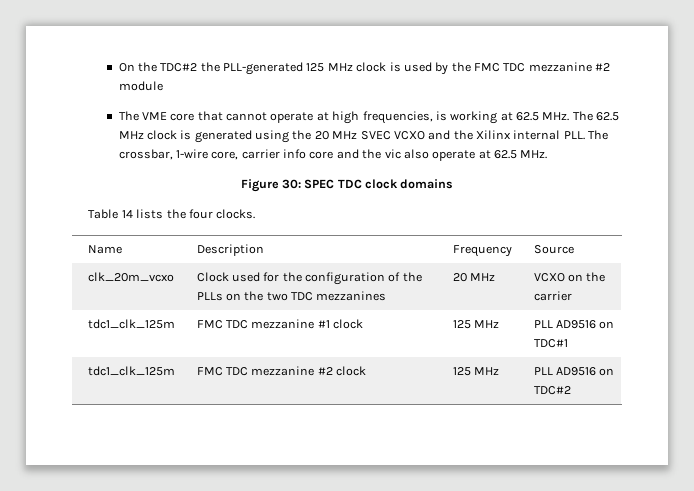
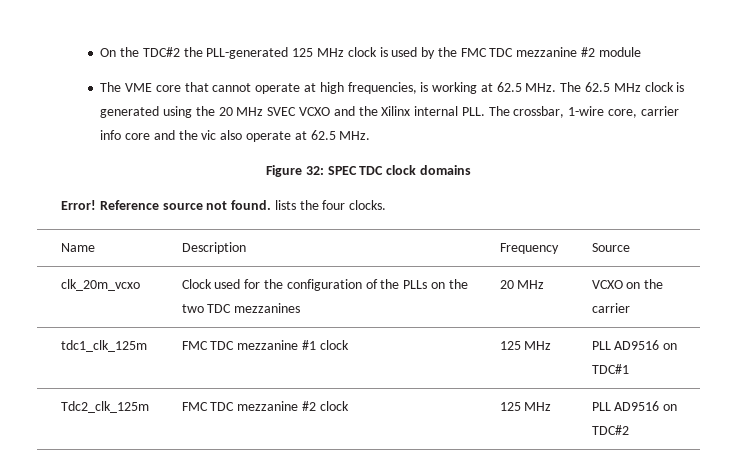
- Figure 30: SPEC TDC clock domains
+ Figure 32: SPEC TDC clock domains
- Table 14 lists the four clocks.
+ Error! Reference source not found. lists the four clocks.
- tdc1_clk_125m | FMC TDC mezzanine #2 clock | 125 MHz | PLL AD9516 on TDC#2
+ Tdc2_clk_125m | FMC TDC mezzanine #2 clock | 125 MHz | PLL AD9516 on TDC#2

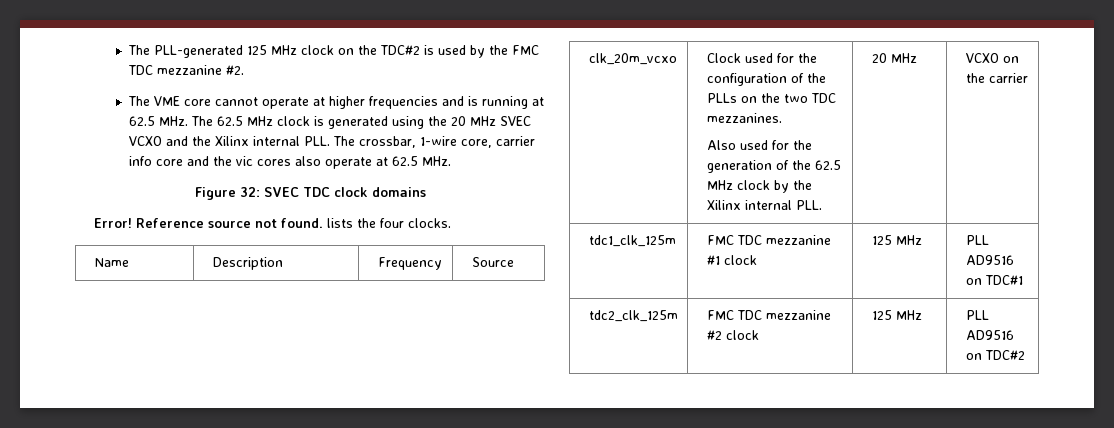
- On the TDC#2 the PLL-generated 125 MHz clock is used by the FMC TDC mezzanine #2 module
+ The PLL-generated 125 MHz clock on the TDC#2 is used by the FMC TDC mezzanine #2.
- The VME core that cannot operate at high frequencies, is working at 62.5 MHz. The 62.5 MHz clock is generated using the 20 MHz SVEC VCXO and the Xilinx internal PLL. The crossbar, 1-wire core, carrier info core and the vic also operate at 62.5 MHz.
+ The VME core cannot operate at higher frequencies and is running at 62.5 MHz. The 62.5 MHz clock is generated using the 20 MHz SVEC VCXO and the Xilinx internal PLL. The crossbar, 1-wire core, carrier info core and the vic cores also operate at 62.5 MHz.
- Figure 32: SPEC TDC clock domains
+ Figure 32: SVEC TDC clock domains
- clk_20m_vcxo | Clock used for the configuration of the PLLs on the two TDC mezzanines | 20 MHz | VCXO on the carrier
+ clk_20m_vcxo | Clock used for the configuration of the PLLs on the two TDC mezzanines.
+ Also used for the generation of the 62.5 MHz clock by the Xilinx internal PLL. | 20 MHz | VCXO on the carrier
- Tdc2_clk_125m | FMC TDC mezzanine #2 clock | 125 MHz | PLL AD9516 on TDC#2
+ tdc2_clk_125m | FMC TDC mezzanine #2 clock | 125 MHz | PLL AD9516 on TDC#2

